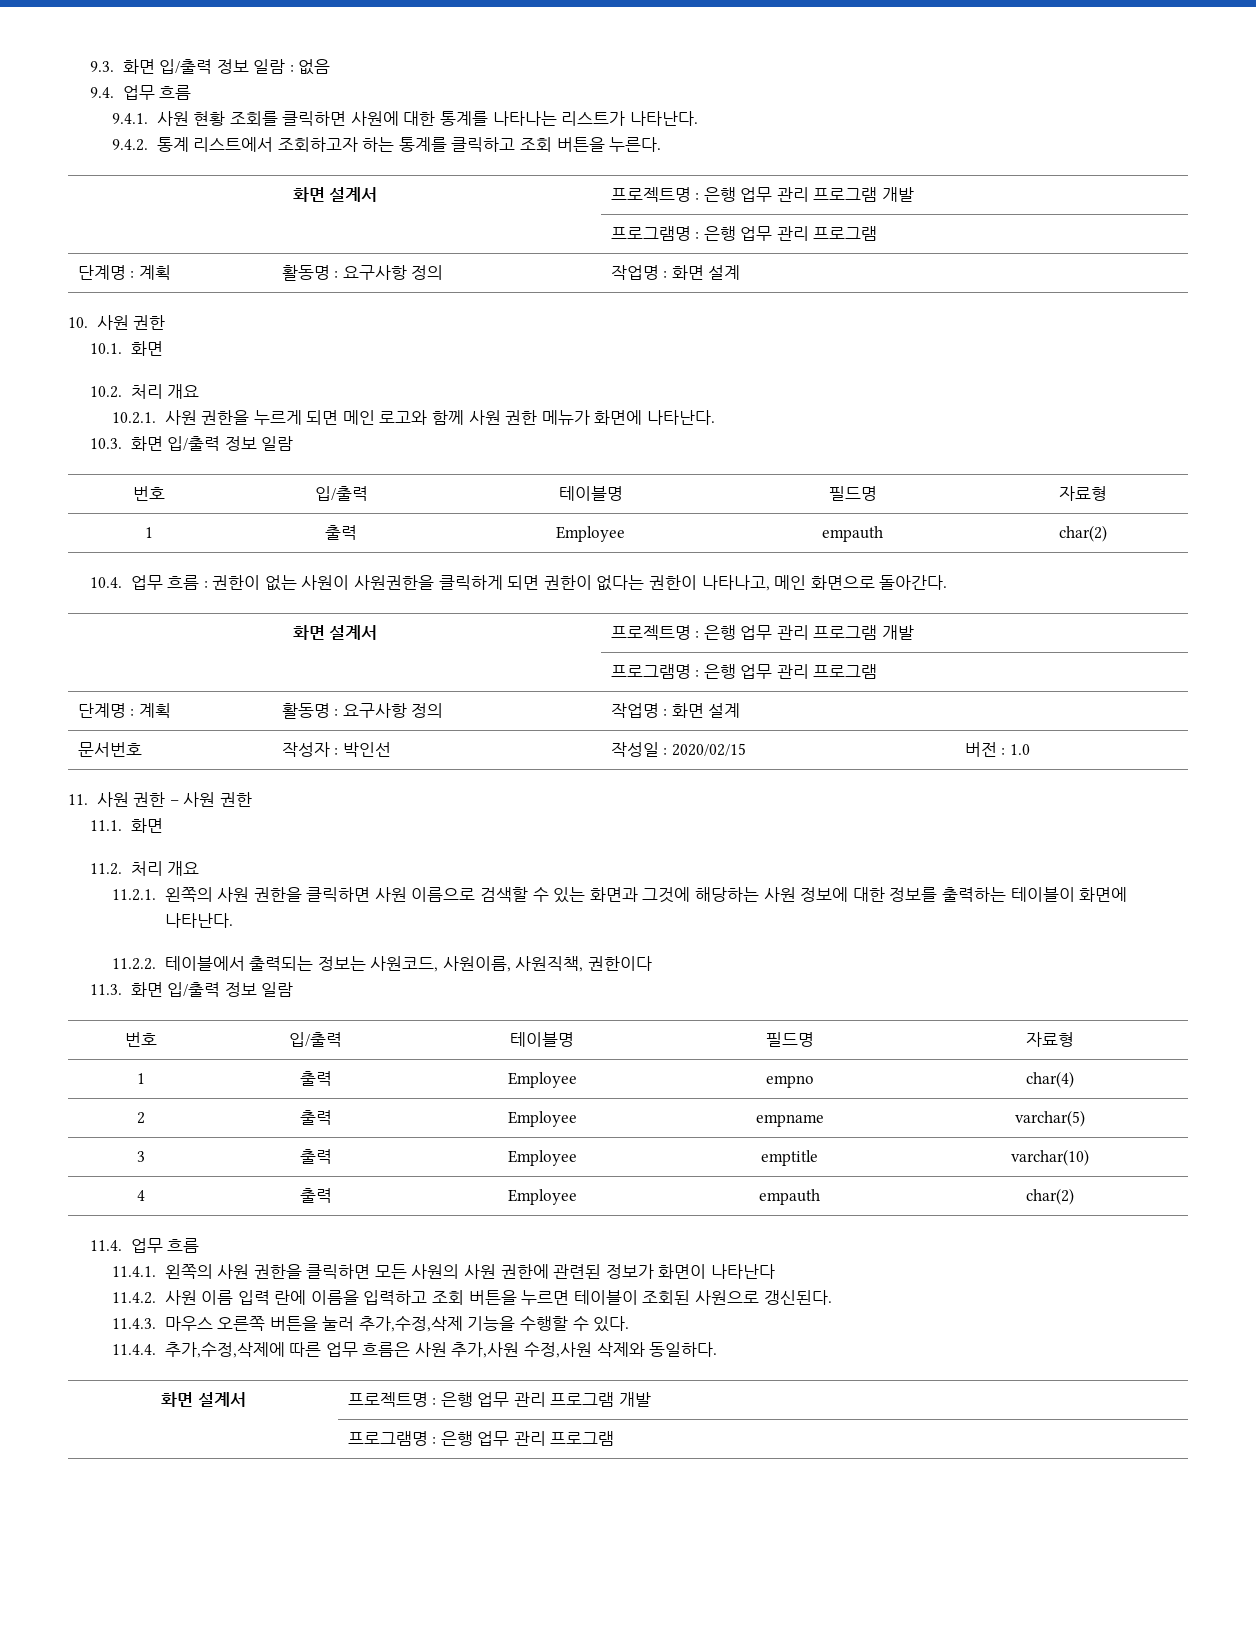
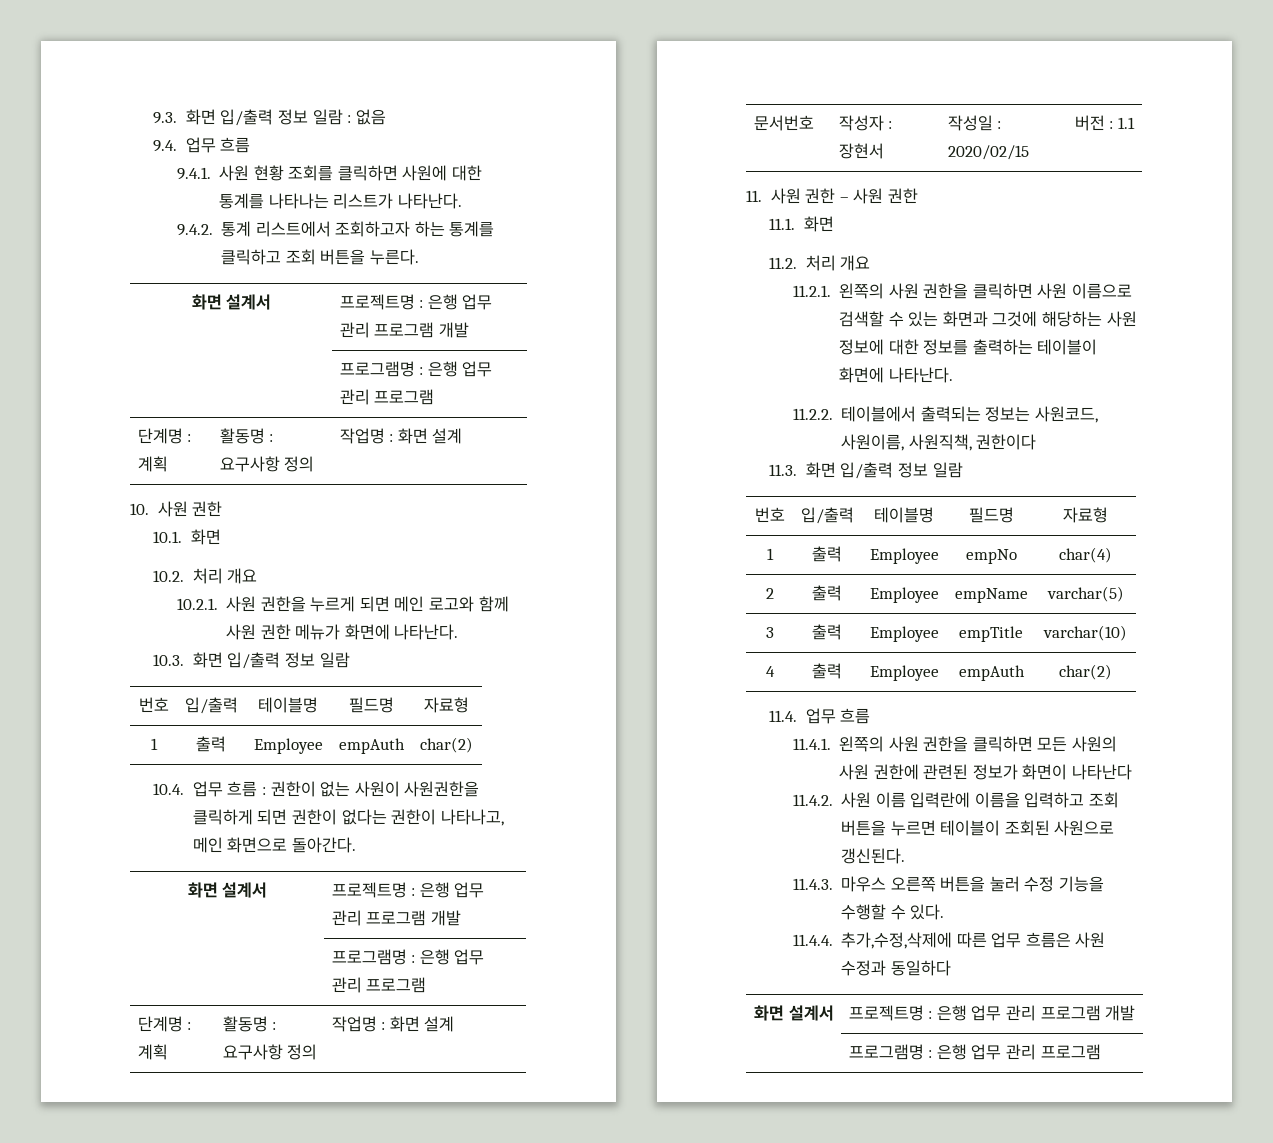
- 1 | 출력 | Employee | empauth | char(2)
+ 1 | 출력 | Employee | empAuth | char(2)
- 문서번호 | 작성자 : 박인선 | 작성일 : 2020/02/15 | 버전 : 1.0
+ 문서번호 | 작성자 : 장현서 | 작성일 : 2020/02/15 | 버전 : 1.1
- 1 | 출력 | Employee | empno | char(4)
+ 1 | 출력 | Employee | empNo | char(4)
- 2 | 출력 | Employee | empname | varchar(5)
+ 2 | 출력 | Employee | empName | varchar(5)
- 3 | 출력 | Employee | emptitle | varchar(10)
+ 3 | 출력 | Employee | empTitle | varchar(10)
- 4 | 출력 | Employee | empauth | char(2)
+ 4 | 출력 | Employee | empAuth | char(2)
- 11.4.2. 사원 이름 입력 란에 이름을 입력하고 조회 버튼을 누르면 테이블이 조회된 사원으로 갱신된다.
+ 11.4.2. 사원 이름 입력란에 이름을 입력하고 조회 버튼을 누르면 테이블이 조회된 사원으로 갱신된다.
- 11.4.3. 마우스 오른쪽 버튼을 눌러 추가,수정,삭제 기능을 수행할 수 있다.
+ 11.4.3. 마우스 오른쪽 버튼을 눌러 수정 기능을 수행할 수 있다.
- 11.4.4. 추가,수정,삭제에 따른 업무 흐름은 사원 추가,사원 수정,사원 삭제와 동일하다.
+ 11.4.4. 추가,수정,삭제에 따른 업무 흐름은 사원 수정과 동일하다

